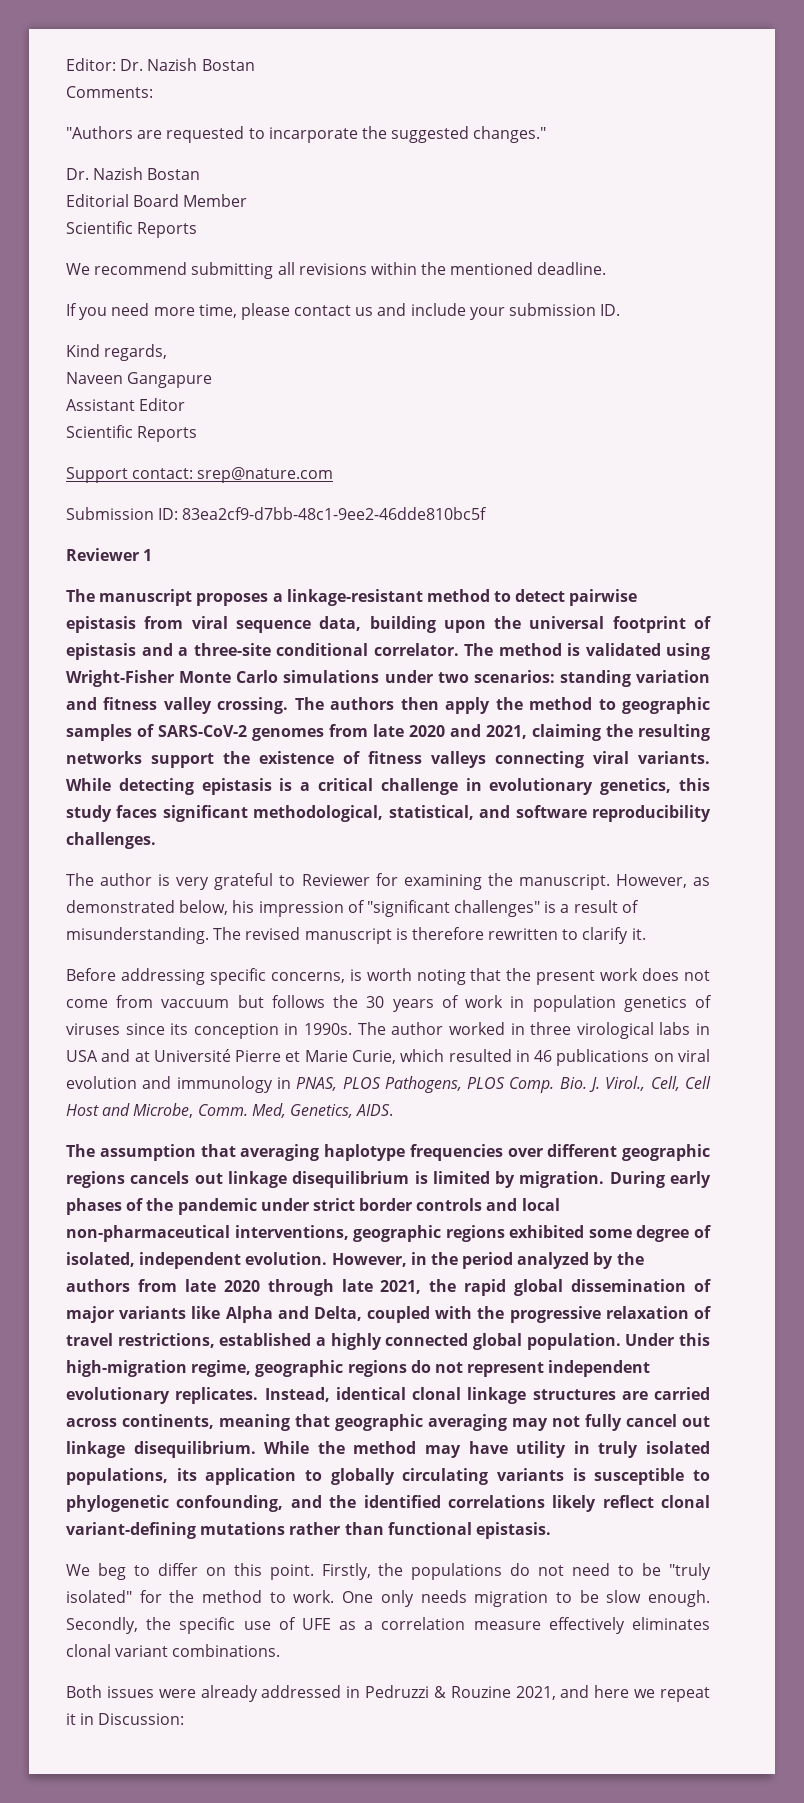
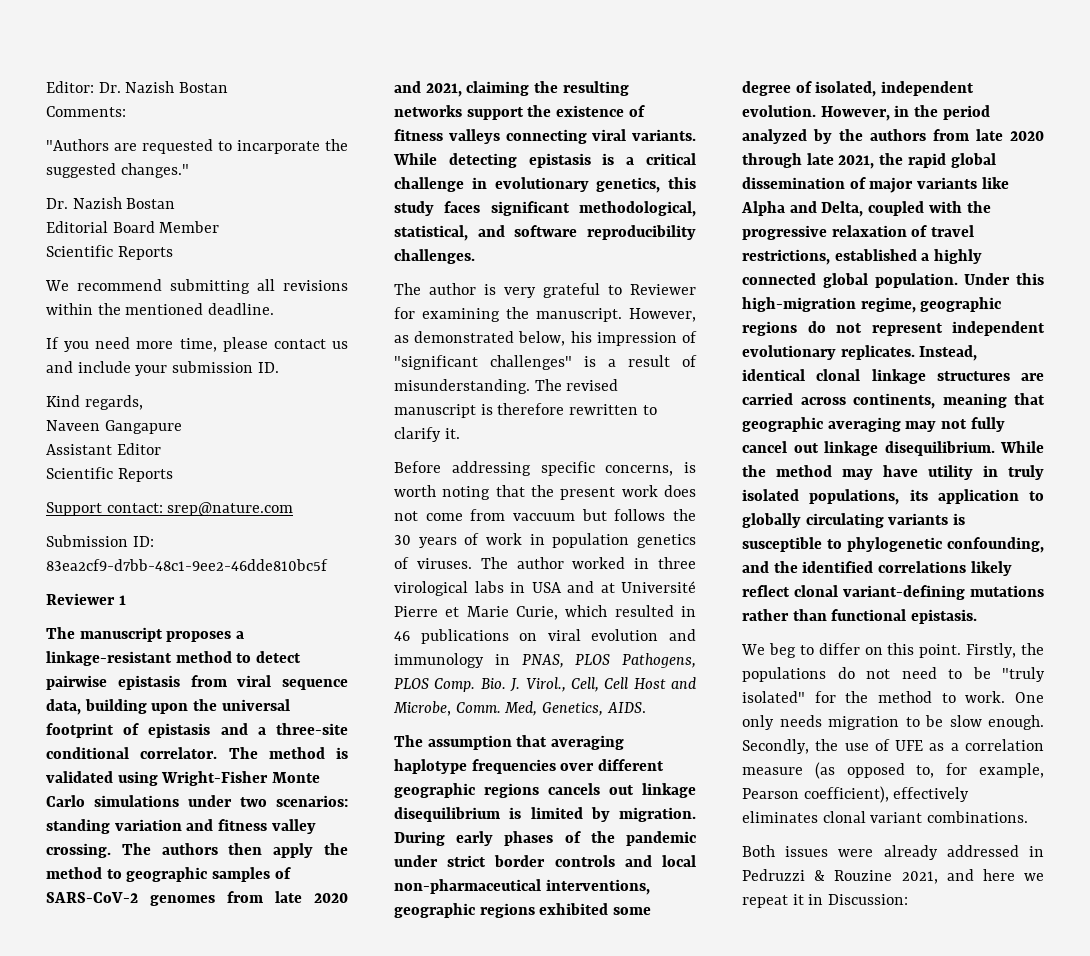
- Before addressing specific concerns, is worth noting that the present work does not come from vaccuum but follows the 30 years of work in population genetics of viruses since its conception in 1990s.
+ Before addressing specific concerns, is worth noting that the present work does not come from vaccuum but follows the 30 years of work in population genetics of viruses.
- Secondly, the specific use of UFE as a correlation measure effectively eliminates clonal variant combinations.
+ Secondly, the use of UFE as a correlation measure (as opposed to, for example, Pearson coefficient), effectively eliminates clonal variant combinations.

